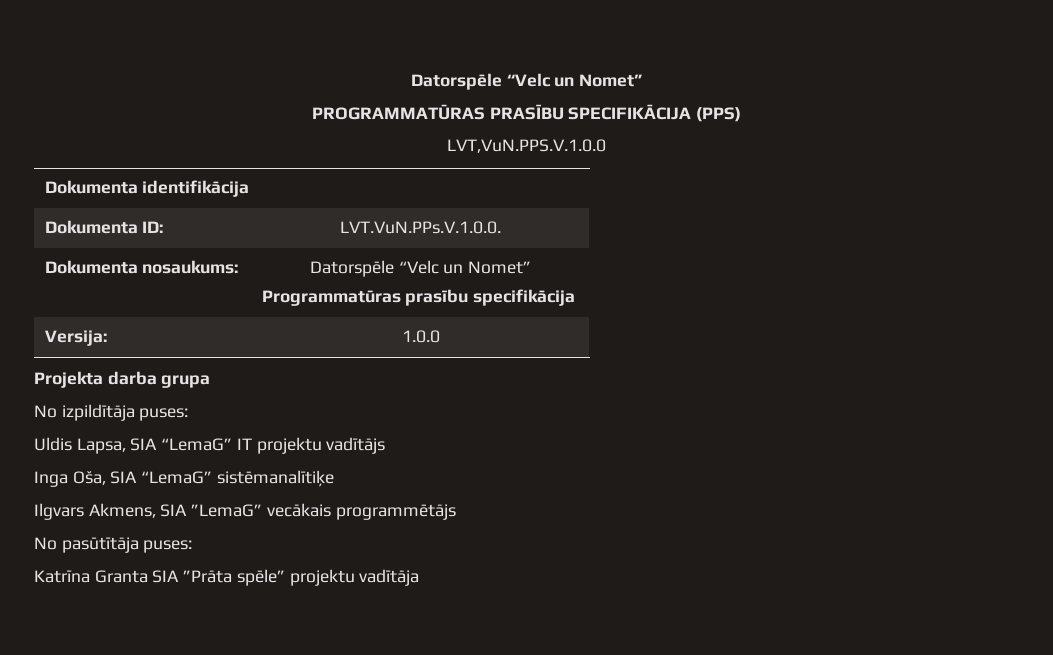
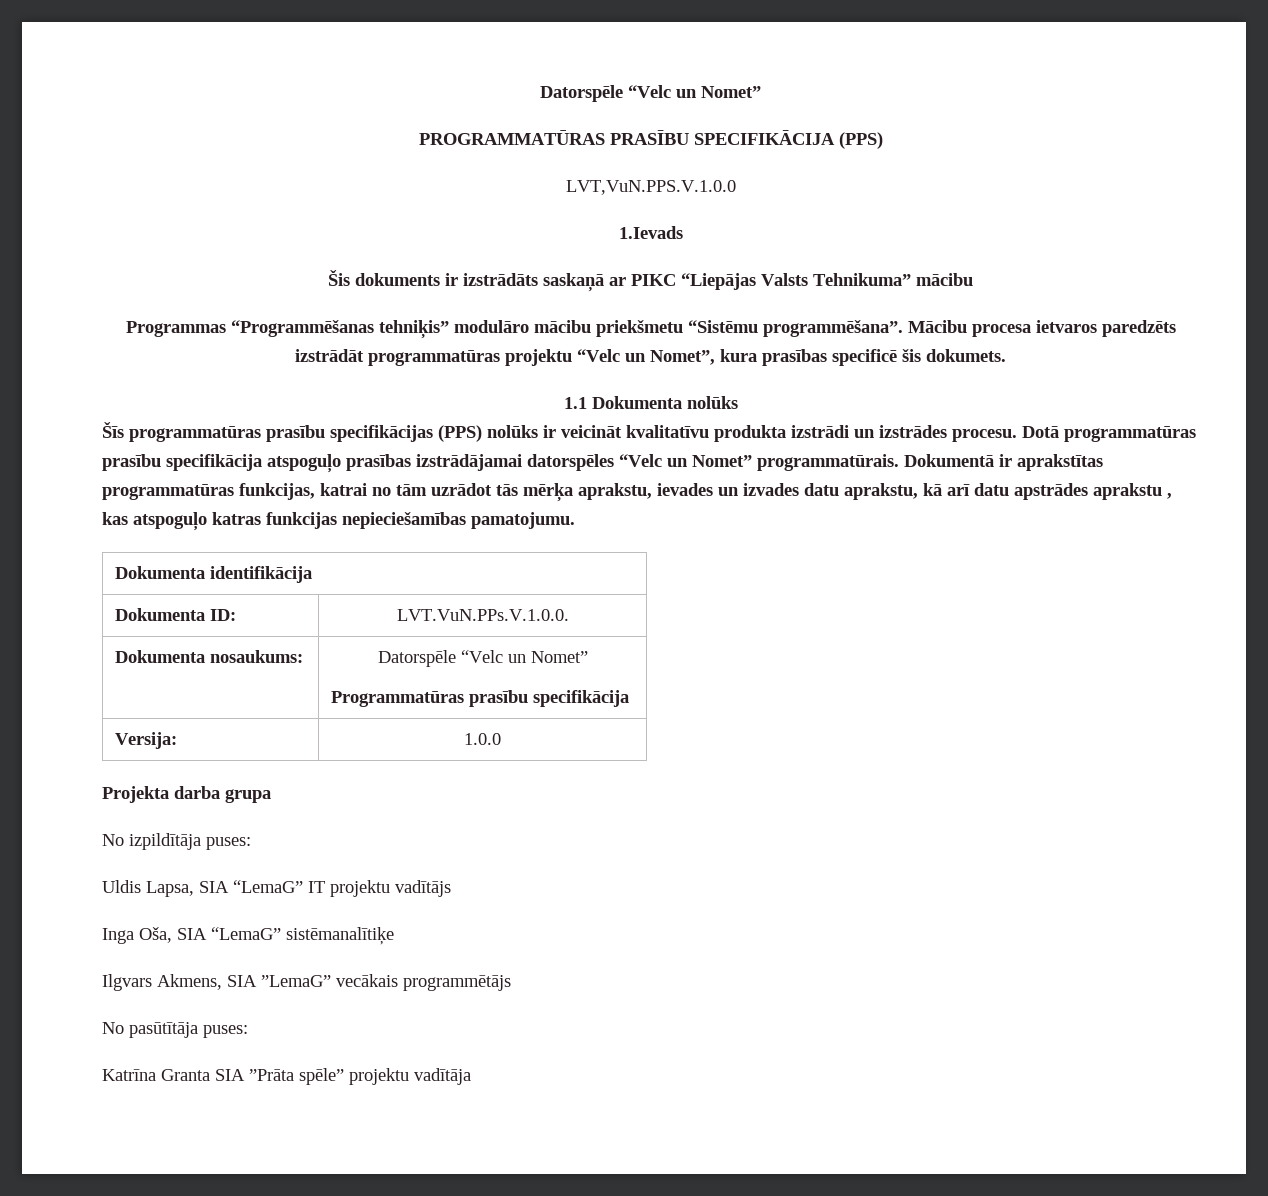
+ 1.Ievads
+ Šis dokuments ir izstrādāts saskaņā ar PIKC “Liepājas Valsts Tehnikuma” mācibu
+ Programmas “Programmēšanas tehniķis” modulāro mācibu priekšmetu “Sistēmu programmēšana”. Mācibu procesa ietvaros paredzēts izstrādāt programmatūras projektu “Velc un Nomet”, kura prasības specificē šis dokumets.
+ 1.1 Dokumenta nolūks
+ Šīs programmatūras prasību specifikācijas (PPS) nolūks ir veicināt kvalitatīvu produkta izstrādi un izstrādes procesu. Dotā programmatūras prasību specifikācija atspoguļo prasības izstrādājamai datorspēles “Velc un Nomet” programmatūrais. Dokumentā ir aprakstītas programmatūras funkcijas, katrai no tām uzrādot tās mērķa aprakstu, ievades un izvades datu aprakstu, kā arī datu apstrādes aprakstu , kas atspoguļo katras funkcijas nepieciešamības pamatojumu.

